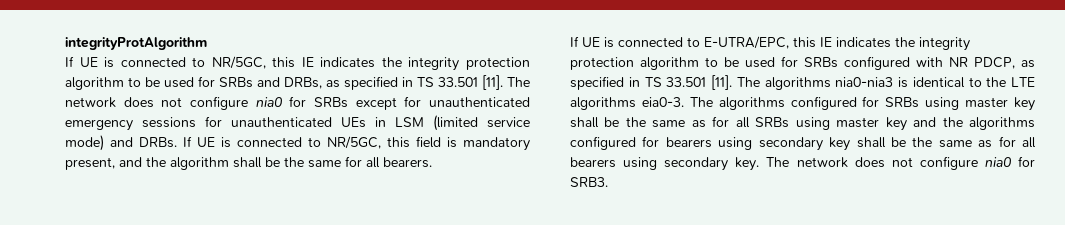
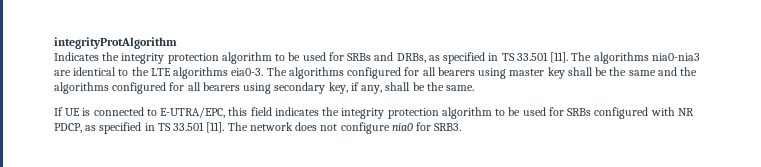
- If UE is connected to NR/5GC, this IE indicates the integrity protection algorithm to be used for SRBs and DRBs, as specified in TS 33.501 [11].
+ Indicates the integrity protection algorithm to be used for SRBs and DRBs, as specified in TS 33.501 [11].
- The network does not configure nia0 for SRBs except for unauthenticated emergency sessions for unauthenticated UEs in LSM (limited service mode) and DRBs. If UE is connected to NR/5GC, this field is mandatory present, and the algorithm shall be the same for all bearers.
+ The algorithms nia0-nia3 are identical to the LTE algorithms eia0-3. The algorithms configured for all bearers using master key shall be the same and the algorithms configured for all bearers using secondary key, if any, shall be the same.
- If UE is connected to E-UTRA/EPC, this IE indicates the integrity protection algorithm to be used for SRBs configured with NR PDCP, as specified in TS 33.501 [11].
+ If UE is connected to E-UTRA/EPC, this field indicates the integrity protection algorithm to be used for SRBs configured with NR PDCP, as specified in TS 33.501 [11].
- The algorithms nia0-nia3 is identical to the LTE algorithms eia0-3. The algorithms configured for SRBs using master key shall be the same as for all SRBs using master key and the algorithms configured for bearers using secondary key shall be the same as for all bearers using secondary key. The network does not configure nia0 for SRB3.
+ The network does not configure nia0 for SRB3.

